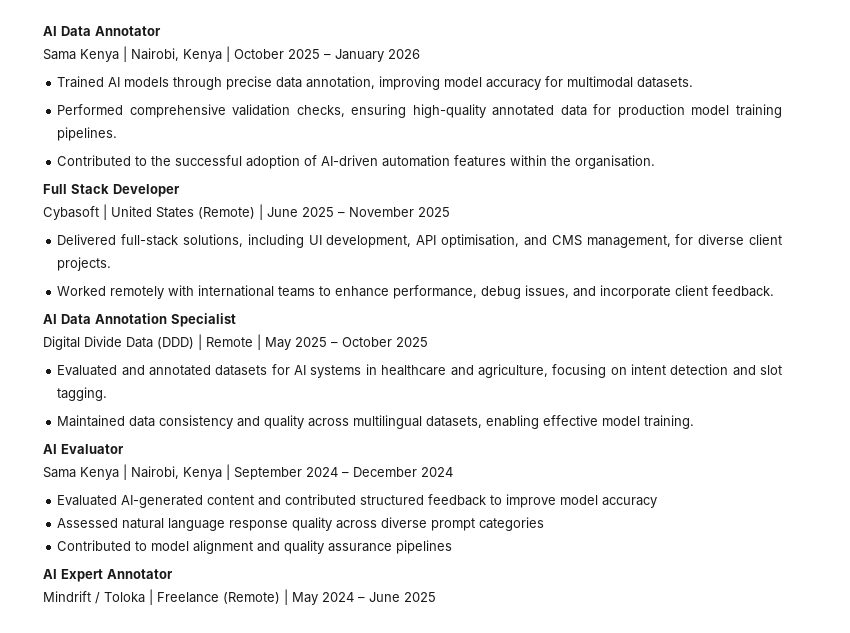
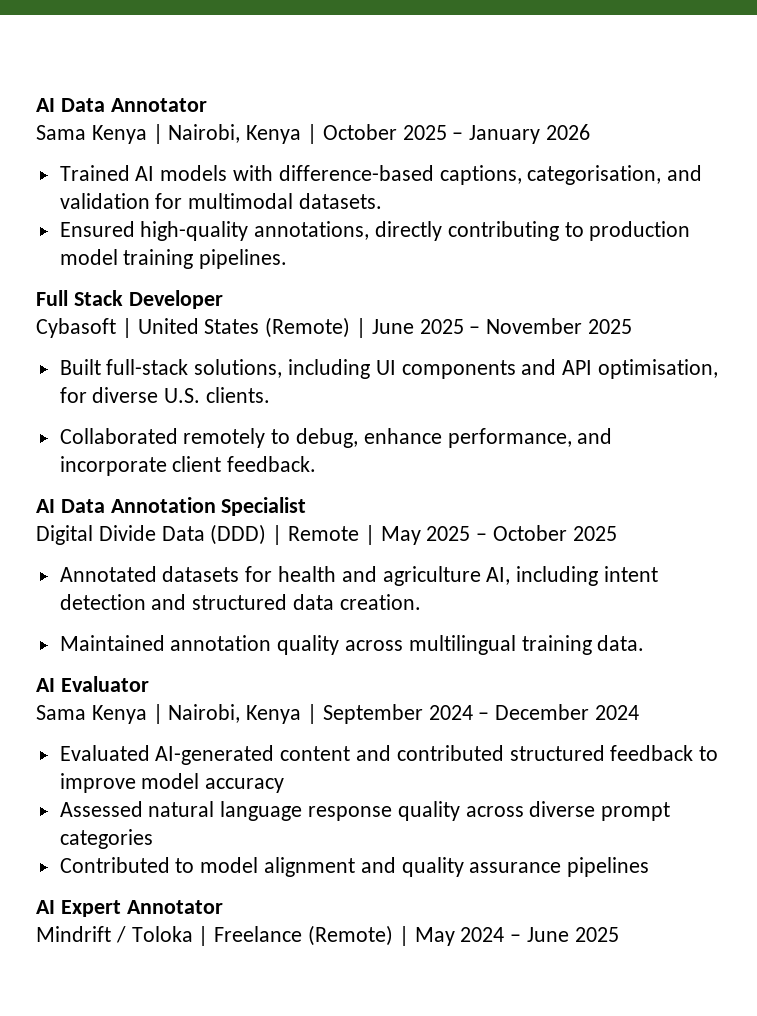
- Trained AI models through precise data annotation, improving model accuracy for multimodal datasets.
- Performed comprehensive validation checks, ensuring high-quality annotated data for production model training pipelines.
- Contributed to the successful adoption of AI-driven automation features within the organisation.
+ Trained AI models with difference-based captions, categorisation, and validation for multimodal datasets.
+ Ensured high-quality annotations, directly contributing to production model training pipelines.
- Delivered full-stack solutions, including UI development, API optimisation, and CMS management, for diverse client projects.
- Worked remotely with international teams to enhance performance, debug issues, and incorporate client feedback.
+ Built full-stack solutions, including UI components and API optimisation, for diverse U.S. clients.
+ Collaborated remotely to debug, enhance performance, and incorporate client feedback.
- Evaluated and annotated datasets for AI systems in healthcare and agriculture, focusing on intent detection and slot tagging.
- Maintained data consistency and quality across multilingual datasets, enabling effective model training.
+ Annotated datasets for health and agriculture AI, including intent detection and structured data creation.
+ Maintained annotation quality across multilingual training data.

